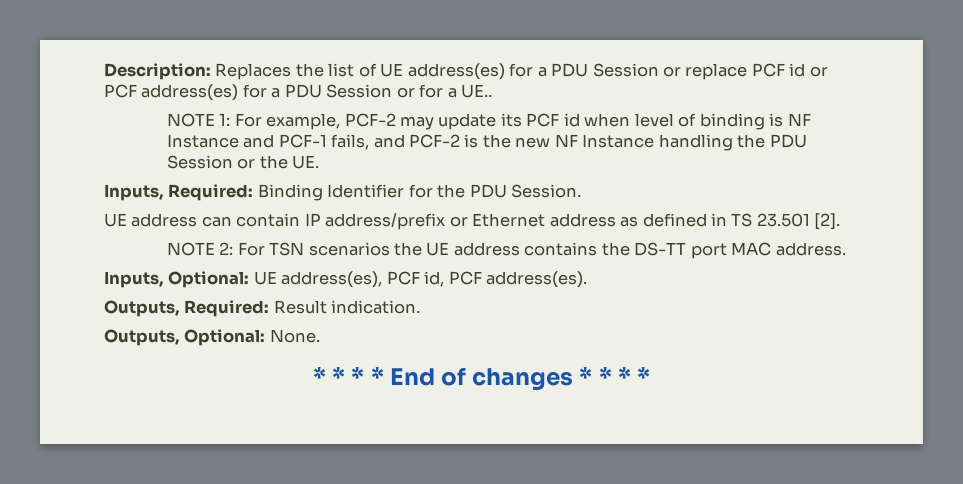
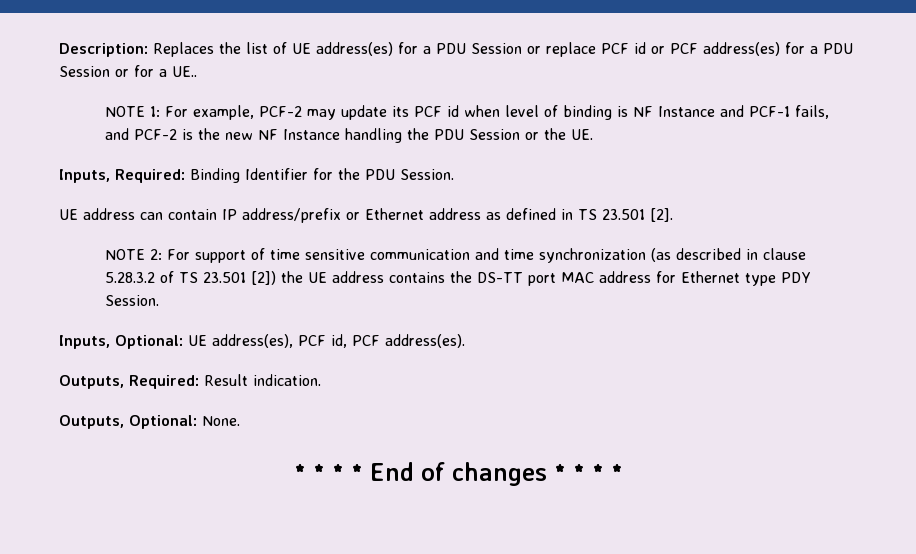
- NOTE 2: For TSN scenarios the UE address contains the DS-TT port MAC address.
+ NOTE 2: For support of time sensitive communication and time synchronization (as described in clause 5.28.3.2 of TS 23.501 [2]) the UE address contains the DS-TT port MAC address for Ethernet type PDY Session.

